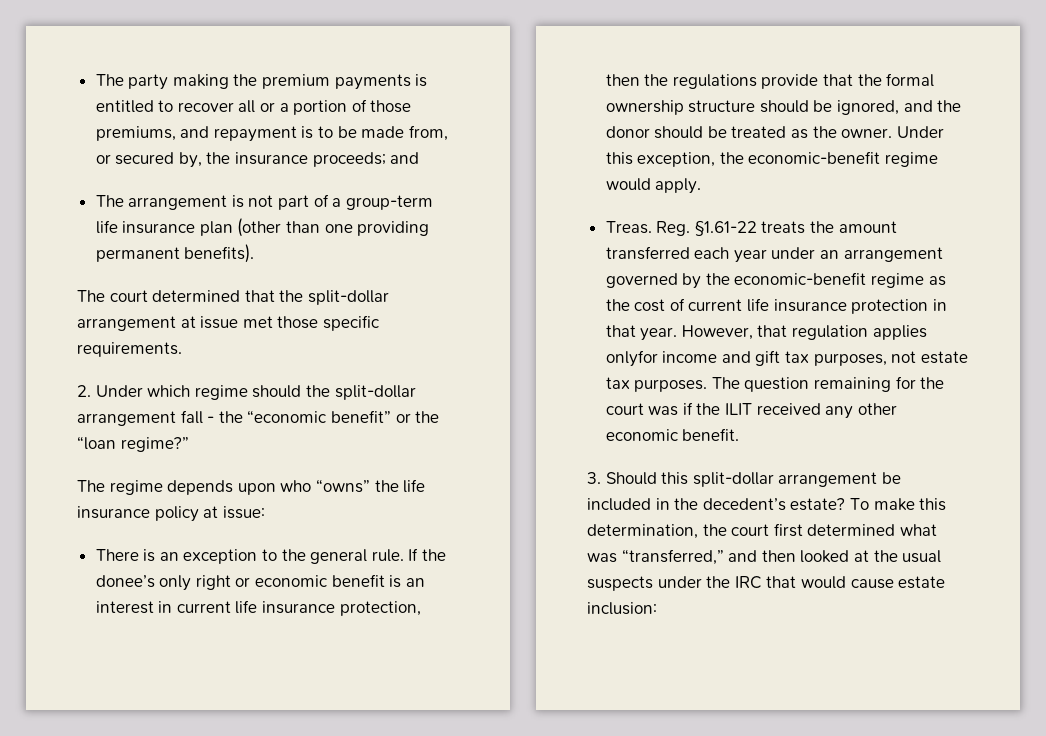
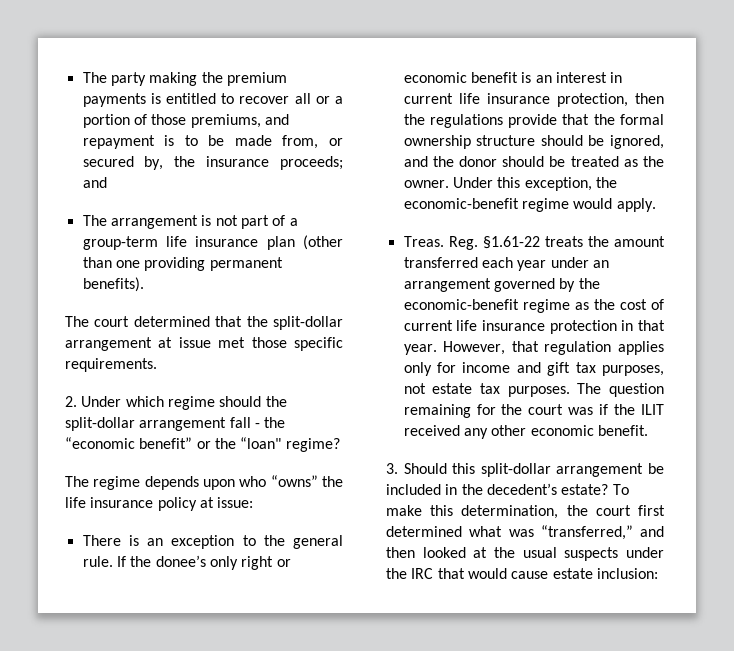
- 2. Under which regime should the split-dollar arrangement fall - the “economic benefit” or the “loan regime?”
+ 2. Under which regime should the split-dollar arrangement fall - the “economic benefit” or the “loan" regime?
- However, that regulation applies onlyfor income and gift tax purposes, not estate tax purposes.
+ However, that regulation applies only for income and gift tax purposes, not estate tax purposes.

